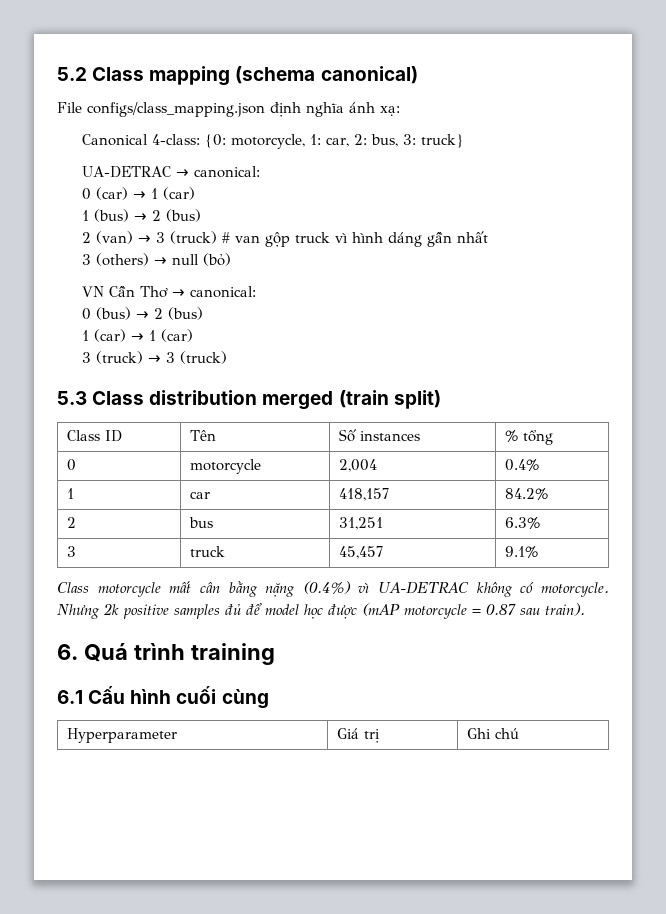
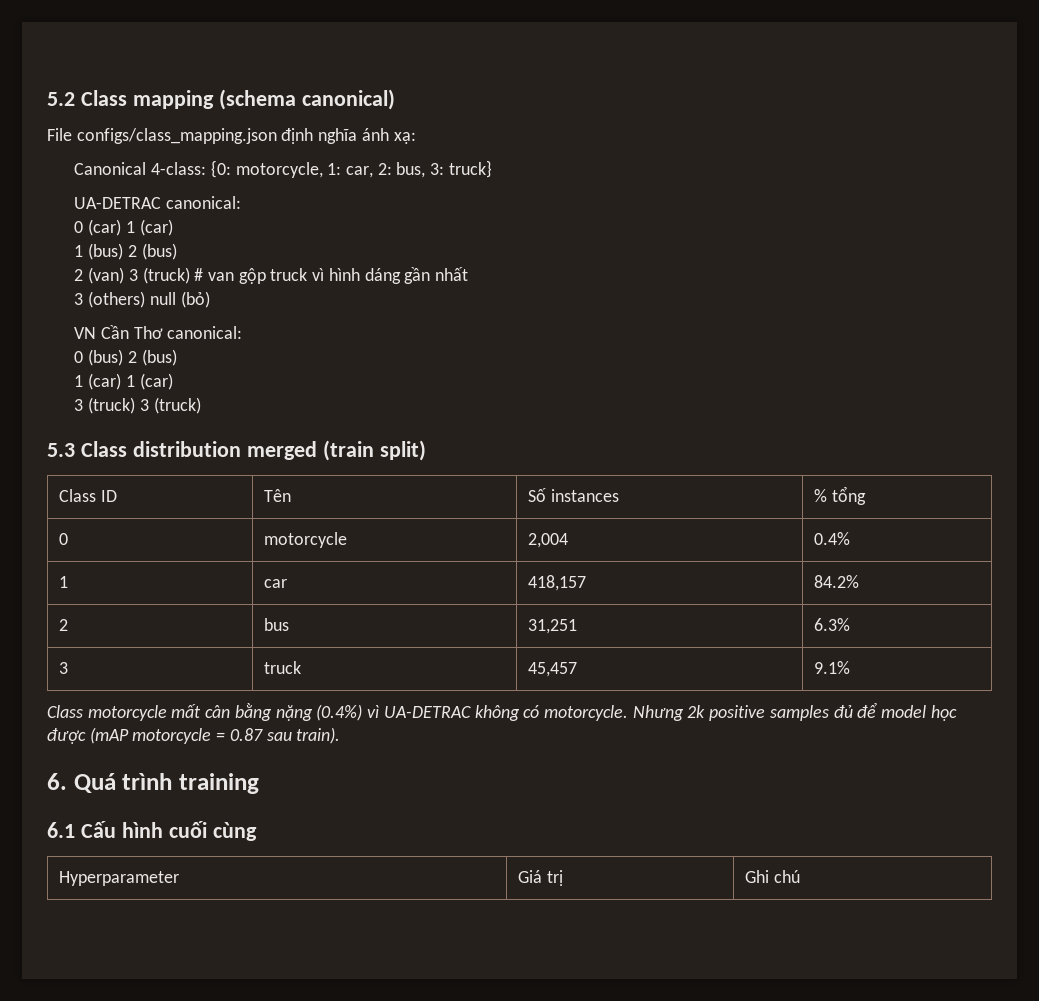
- UA-DETRAC → canonical:
+ UA-DETRAC canonical:
- 0 (car) → 1 (car)
+ 0 (car) 1 (car)
- 1 (bus) → 2 (bus)
+ 1 (bus) 2 (bus)
- 2 (van) → 3 (truck) # van gộp truck vì hình dáng gần nhất
+ 2 (van) 3 (truck) # van gộp truck vì hình dáng gần nhất
- 3 (others) → null (bỏ)
+ 3 (others) null (bỏ)
- VN Cần Thơ → canonical:
+ VN Cần Thơ canonical:
- 0 (bus) → 2 (bus)
+ 0 (bus) 2 (bus)
- 1 (car) → 1 (car)
+ 1 (car) 1 (car)
- 3 (truck) → 3 (truck)
+ 3 (truck) 3 (truck)

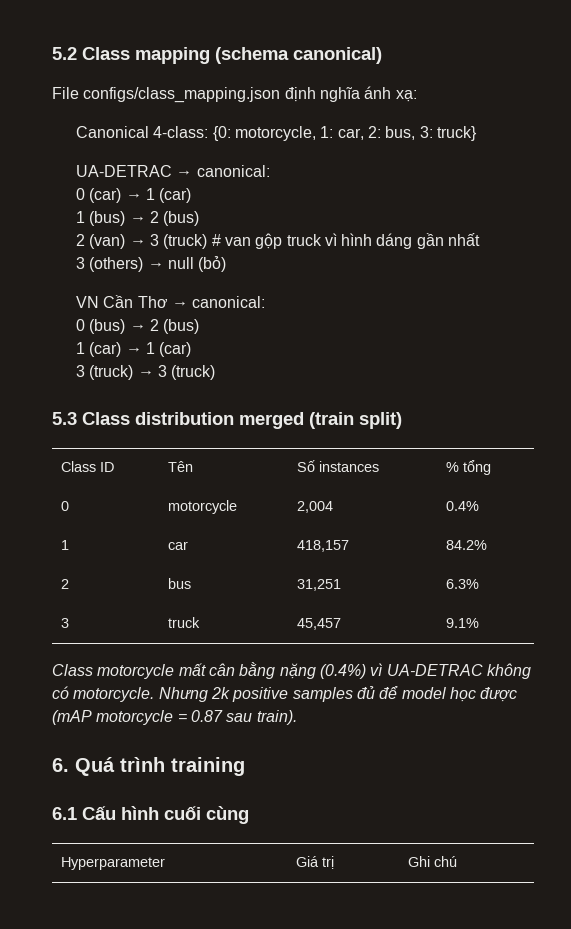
- UA-DETRAC canonical:
+ UA-DETRAC → canonical:
- 0 (car) 1 (car)
+ 0 (car) → 1 (car)
- 1 (bus) 2 (bus)
+ 1 (bus) → 2 (bus)
- 2 (van) 3 (truck) # van gộp truck vì hình dáng gần nhất
+ 2 (van) → 3 (truck) # van gộp truck vì hình dáng gần nhất
- 3 (others) null (bỏ)
+ 3 (others) → null (bỏ)
- VN Cần Thơ canonical:
+ VN Cần Thơ → canonical:
- 0 (bus) 2 (bus)
+ 0 (bus) → 2 (bus)
- 1 (car) 1 (car)
+ 1 (car) → 1 (car)
- 3 (truck) 3 (truck)
+ 3 (truck) → 3 (truck)

